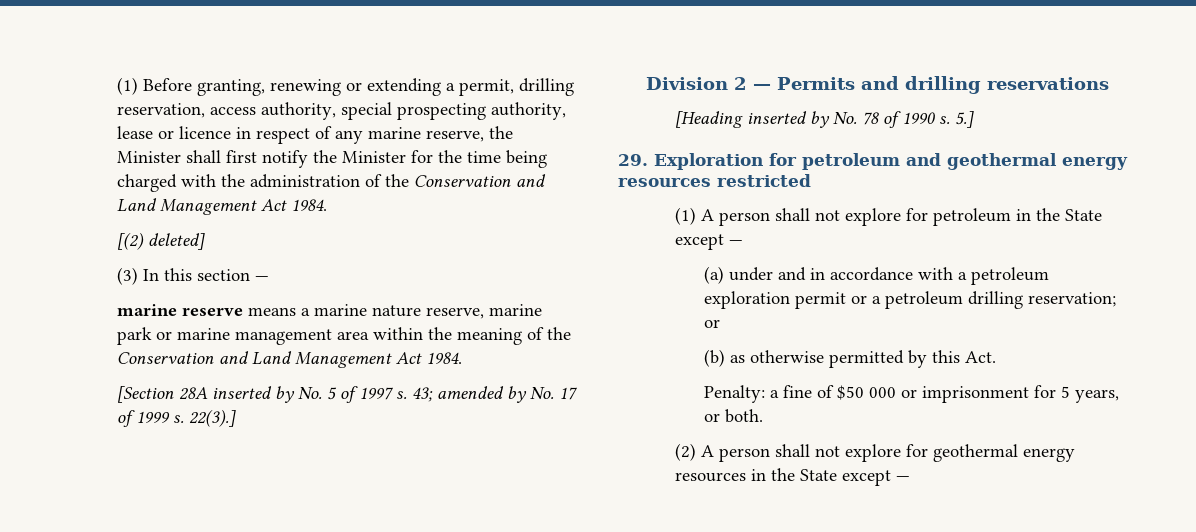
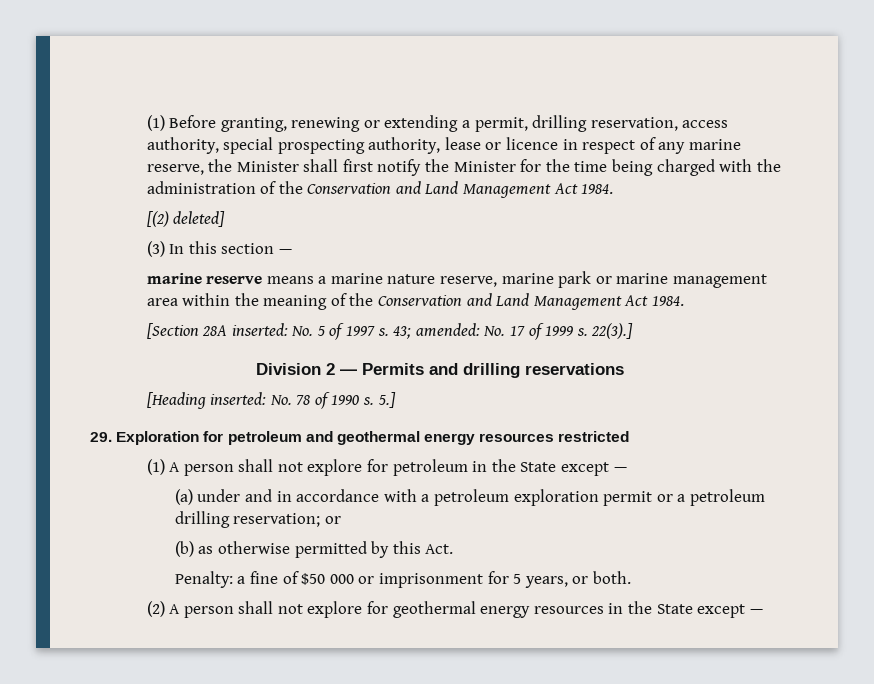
- [Section 28A inserted by No. 5 of 1997 s.
+ [Section 28A inserted: No. 5 of 1997 s.
- 43; amended by No. 17 of 1999 s.
+ 43; amended: No. 17 of 1999 s.
- [Heading inserted by No. 78 of 1990 s.
+ [Heading inserted: No. 78 of 1990 s.

